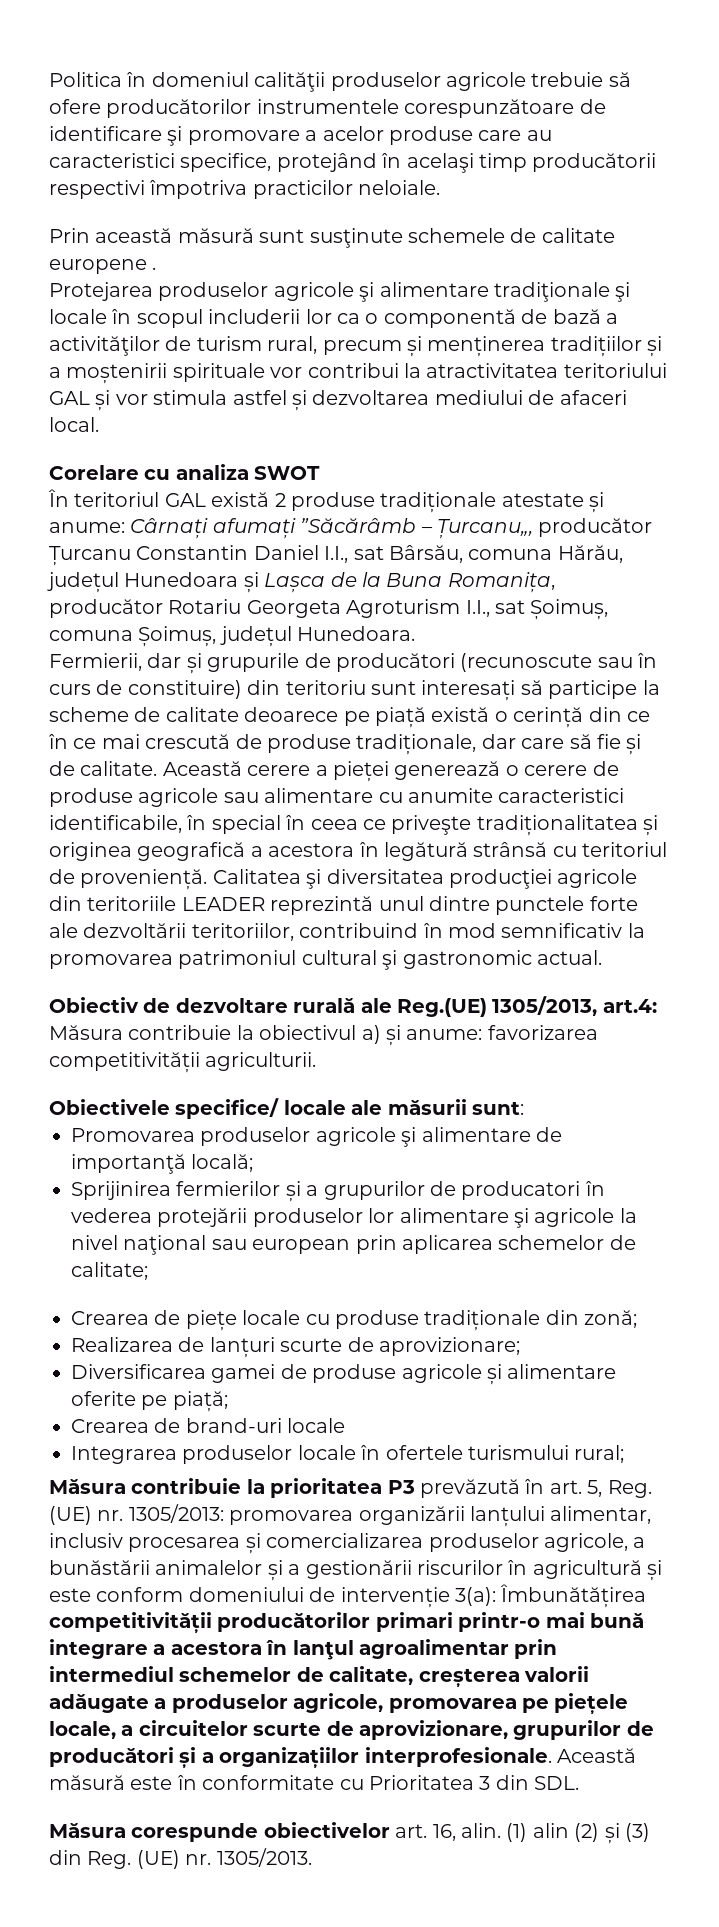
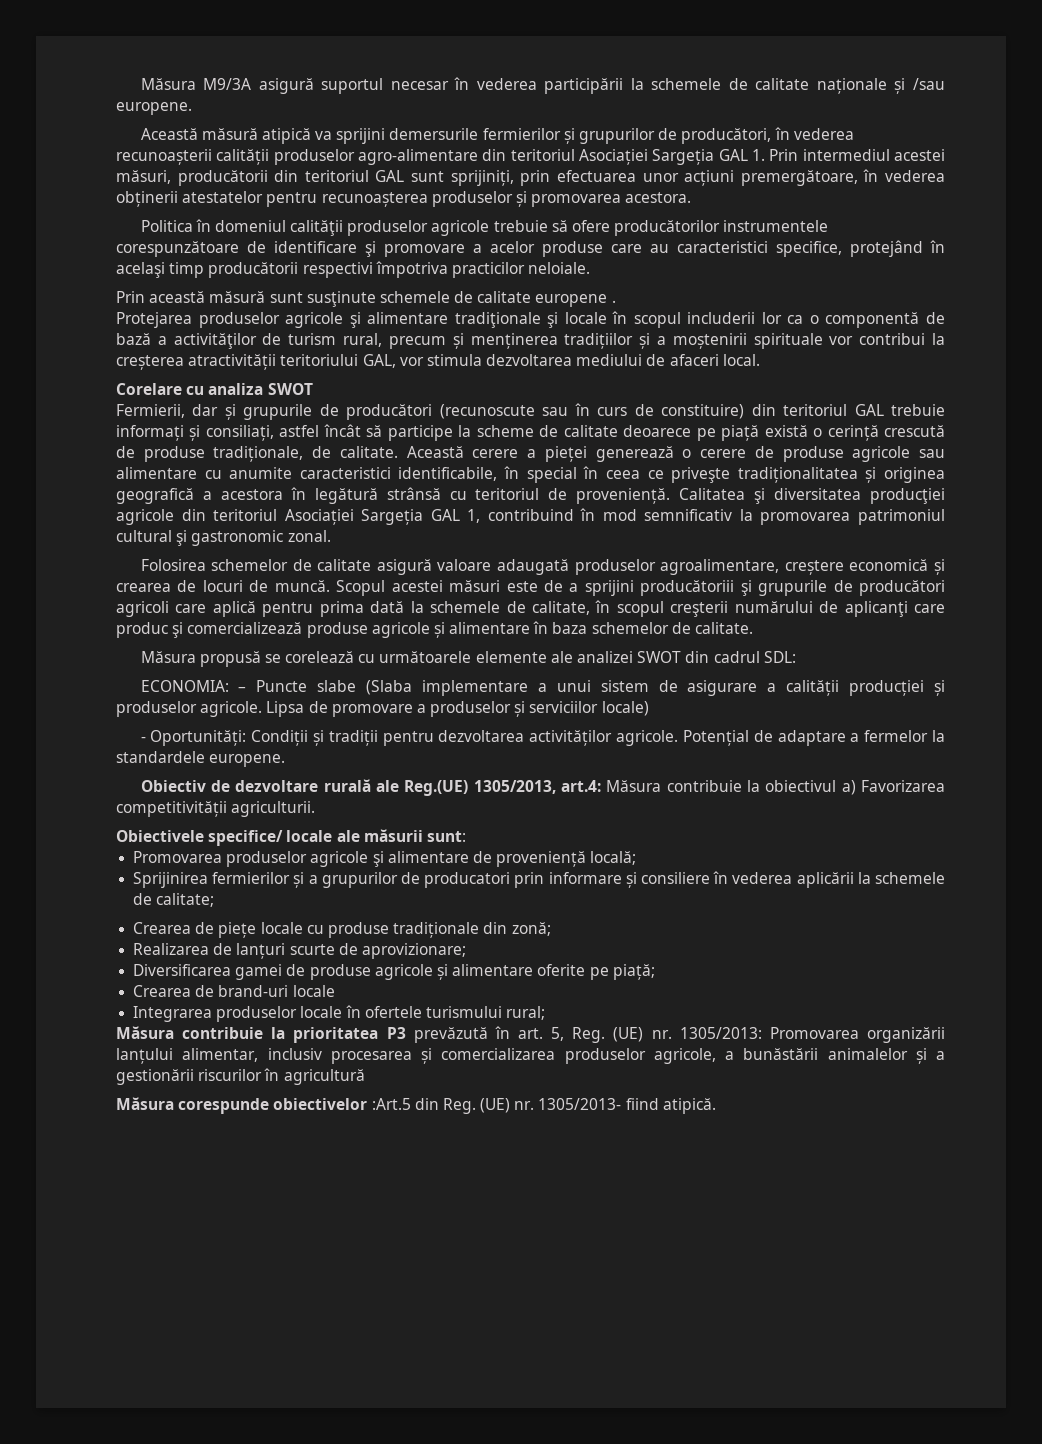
+ Măsura M9/3A asigură suportul necesar în vederea participării la schemele de calitate naționale și /sau europene.
+ Această măsură atipică va sprijini demersurile fermierilor și grupurilor de producători, în vederea recunoașterii calității produselor agro-alimentare din teritoriul Asociației Sargeția GAL 1. Prin intermediul acestei măsuri, producătorii din teritoriul GAL sunt sprijiniți, prin efectuarea unor acțiuni premergătoare, în vederea obținerii atestatelor pentru recunoașterea produselor și promovarea acestora.
- Protejarea produselor agricole şi alimentare tradiţionale şi locale în scopul includerii lor ca o componentă de bază a activităţilor de turism rural, precum și menținerea tradițiilor și a moștenirii spirituale vor contribui la atractivitatea teritoriului GAL și vor stimula astfel și dezvoltarea mediului de afaceri local.
+ Protejarea produselor agricole şi alimentare tradiţionale şi locale în scopul includerii lor ca o componentă de bază a activităţilor de turism rural, precum și menținerea tradițiilor și a moștenirii spirituale vor contribui la creșterea atractivității teritoriului GAL, vor stimula dezvoltarea mediului de afaceri local.
- În teritoriul GAL există 2 produse tradiționale atestate și anume: Cârnați afumați ”Săcărâmb – Țurcanu„, producător Țurcanu Constantin Daniel I.I., sat Bârsău, comuna Hărău, județul Hunedoara și Lașca de la Buna Romanița, producător Rotariu Georgeta Agroturism I.I., sat Șoimuș, comuna Șoimuș, județul Hunedoara.
- Fermierii, dar și grupurile de producători (recunoscute sau în curs de constituire) din teritoriu sunt interesați să participe la scheme de calitate deoarece pe piață există o cerință din ce în ce mai crescută de produse tradiționale, dar care să fie și de calitate.
+ Fermierii, dar și grupurile de producători (recunoscute sau în curs de constituire) din teritoriul GAL trebuie informați și consiliați, astfel încât să participe la scheme de calitate deoarece pe piață există o cerință crescută de produse tradiționale, de calitate.
- Calitatea şi diversitatea producţiei agricole din teritoriile LEADER reprezintă unul dintre punctele forte ale dezvoltării teritoriilor, contribuind în mod semnificativ la promovarea patrimoniul cultural şi gastronomic actual.
+ Calitatea şi diversitatea producţiei agricole din teritoriul Asociației Sargeția GAL 1, contribuind în mod semnificativ la promovarea patrimoniul cultural şi gastronomic zonal.
+ Folosirea schemelor de calitate asigură valoare adaugată produselor agroalimentare, creștere economică și crearea de locuri de muncă. Scopul acestei măsuri este de a sprijini producătoriii şi grupurile de producători agricoli care aplică pentru prima dată la schemele de calitate, în scopul creşterii numărului de aplicanţi care produc şi comercializează produse agricole și alimentare în baza schemelor de calitate.
+ Măsura propusă se corelează cu următoarele elemente ale analizei SWOT din cadrul SDL:
+ ECONOMIA: – Puncte slabe (Slaba implementare a unui sistem de asigurare a calității producției și produselor agricole. Lipsa de promovare a produselor și serviciilor locale)
+ - Oportunități: Condiții și tradiții pentru dezvoltarea activităților agricole. Potențial de adaptare a fermelor la standardele europene.
- Obiectiv de dezvoltare rurală ale Reg.(UE) 1305/2013, art.4: Măsura contribuie la obiectivul a) și anume: favorizarea competitivității agriculturii.
+ Obiectiv de dezvoltare rurală ale Reg.(UE) 1305/2013, art.4: Măsura contribuie la obiectivul a) Favorizarea competitivității agriculturii.
- Promovarea produselor agricole şi alimentare de importanţă locală;
+ Promovarea produselor agricole şi alimentare de proveniență locală;
- Sprijinirea fermierilor și a grupurilor de producatori în vederea protejării produselor lor alimentare şi agricole la nivel naţional sau european prin aplicarea schemelor de calitate;
+ Sprijinirea fermierilor și a grupurilor de producatori prin informare și consiliere în vederea aplicării la schemele de calitate;
- Măsura contribuie la prioritatea P3 prevăzută în art. 5, Reg. (UE) nr. 1305/2013: promovarea organizării lanțului alimentar, inclusiv procesarea și comercializarea produselor agricole, a bunăstării animalelor și a gestionării riscurilor în agricultură și este conform domeniului de intervenție 3(a): Îmbunătățirea competitivității producătorilor primari printr‐o mai bună integrare a acestora în lanţul agroalimentar prin intermediul schemelor de calitate, creșterea valorii adăugate a produselor agricole, promovarea pe piețele locale, a circuitelor scurte de aprovizionare, grupurilor de producători și a organizațiilor interprofesionale. Această măsură este în conformitate cu Prioritatea 3 din SDL.
- Măsura corespunde obiectivelor art. 16, alin. (1) alin (2) și (3) din Reg. (UE) nr. 1305/2013.
+ Măsura contribuie la prioritatea P3 prevăzută în art. 5, Reg. (UE) nr. 1305/2013: Promovarea organizării lanțului alimentar, inclusiv procesarea și comercializarea produselor agricole, a bunăstării animalelor și a gestionării riscurilor în agricultură
+ Măsura corespunde obiectivelor :Art.5 din Reg. (UE) nr. 1305/2013- fiind atipică.

